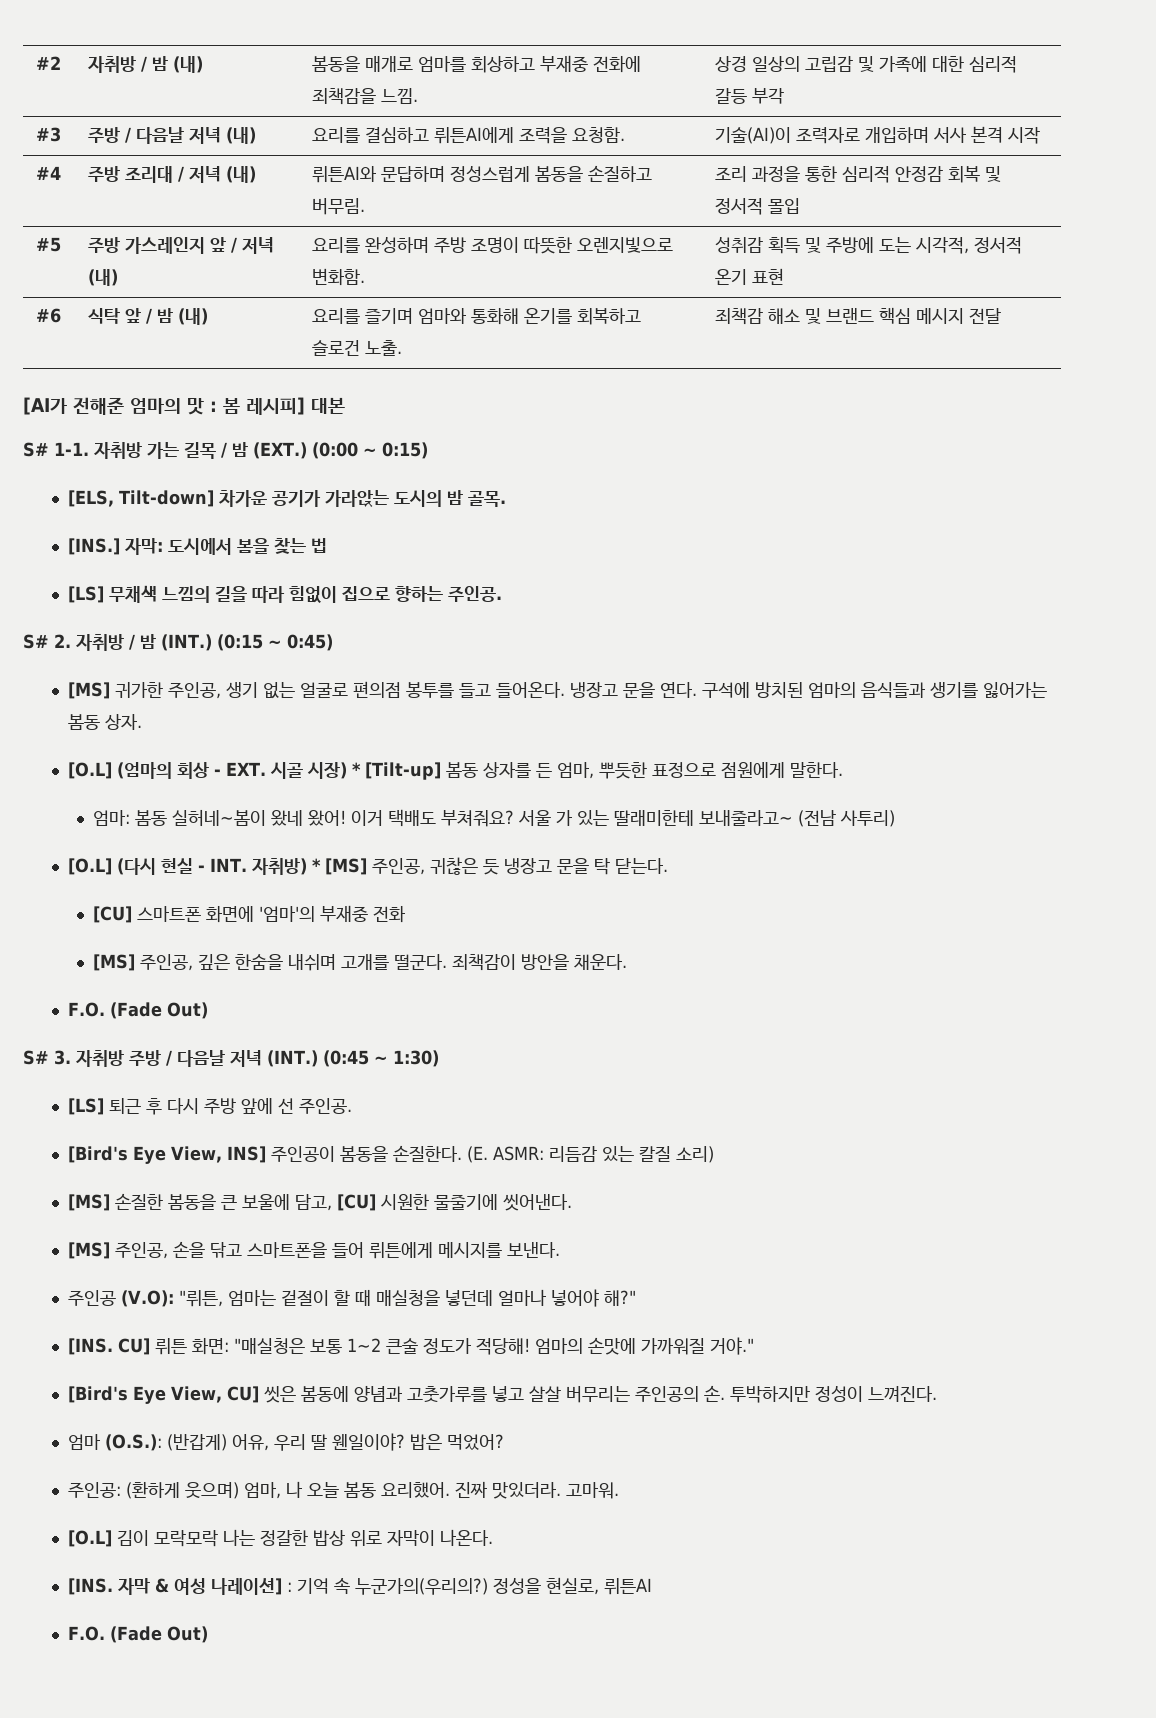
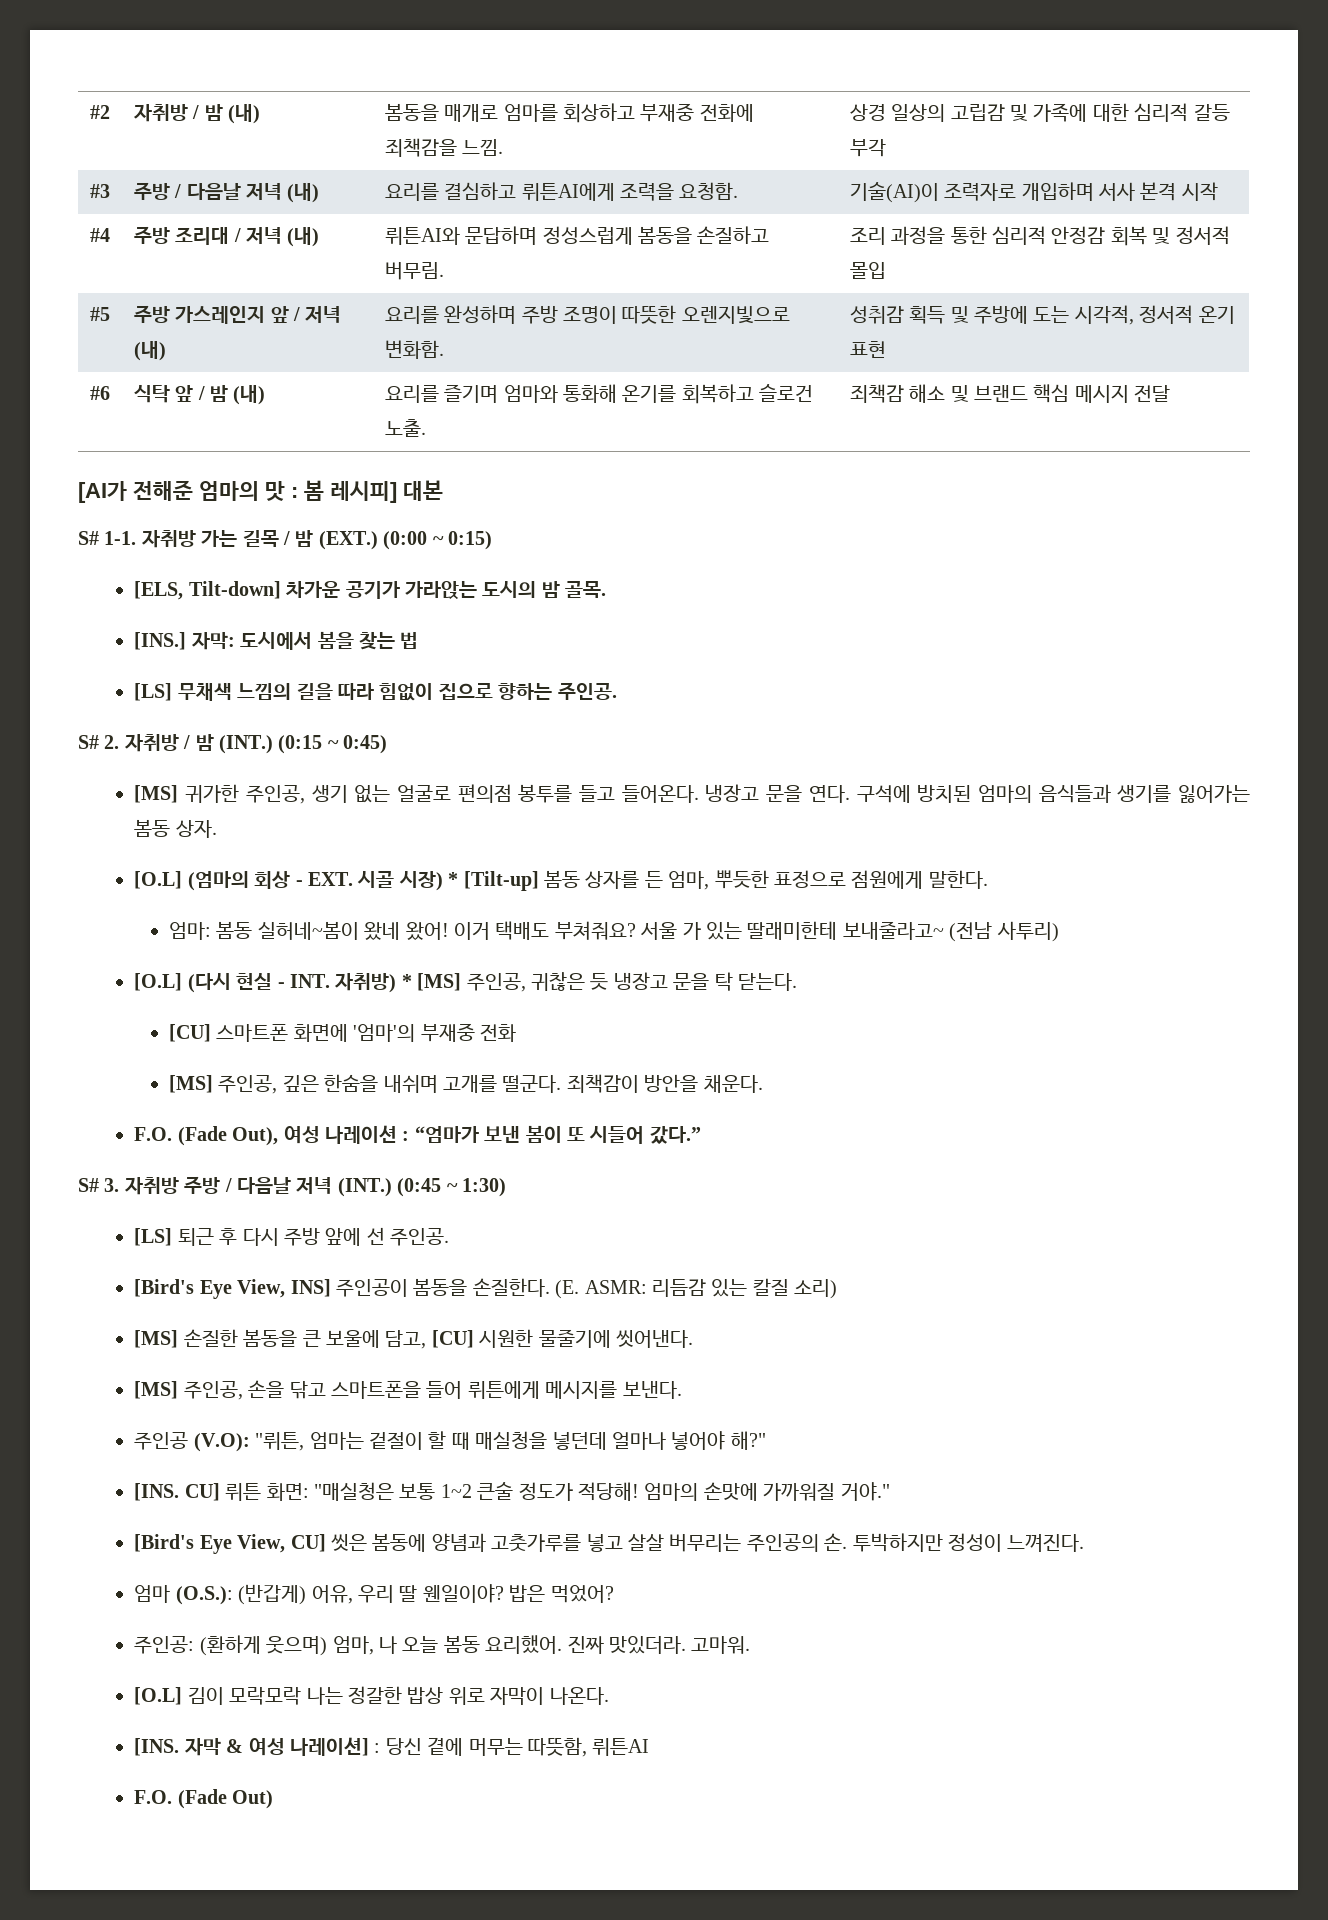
  죄책감이 방안을 채운다.
- F.O. (Fade Out)
+ F.O. (Fade Out), 여성 나레이션 : “엄마가 보낸 봄이 또 시들어 갔다.”
- [INS. 자막 & 여성 나레이션] : 기억 속 누군가의(우리의?) 정성을 현실로, 뤼튼AI
+ [INS. 자막 & 여성 나레이션] : 당신 곁에 머무는 따뜻함, 뤼튼AI

